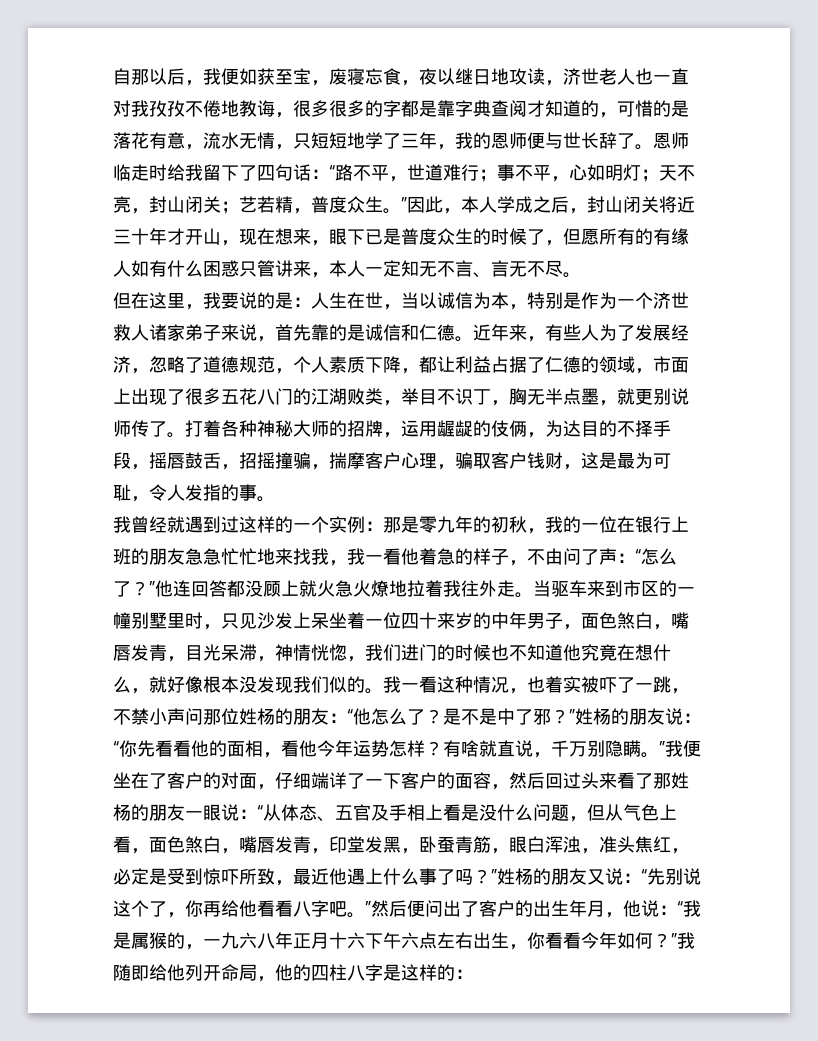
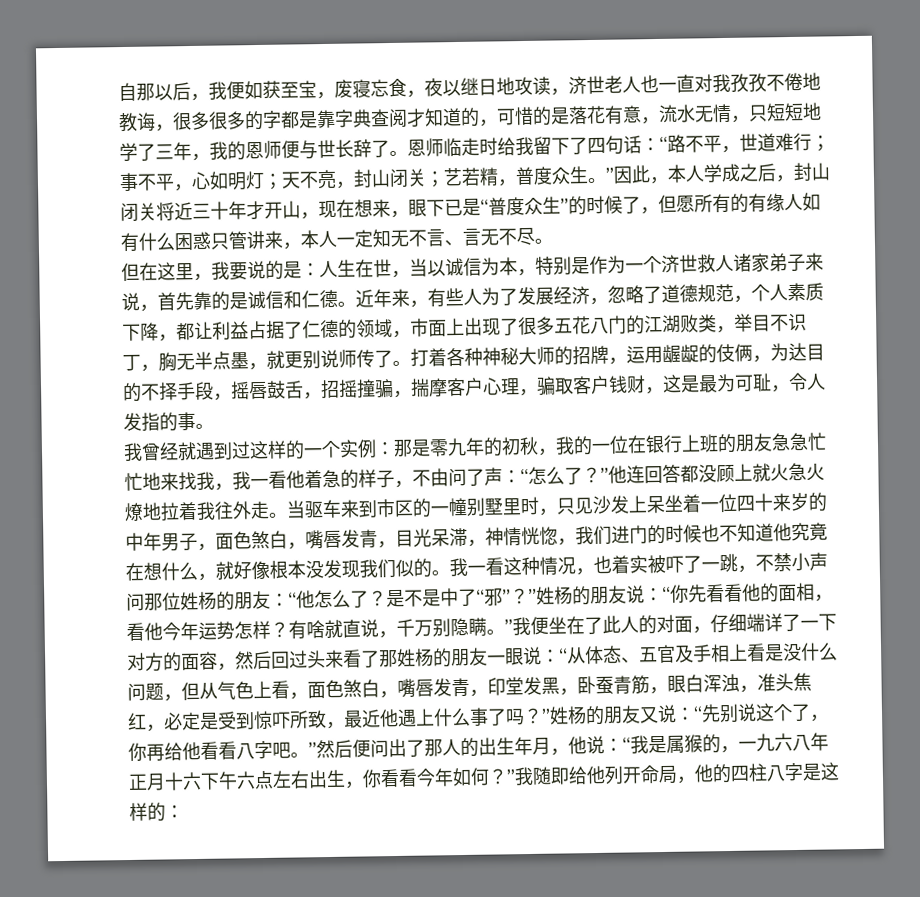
- 艺若精，普度众生。”因此，本人学成之后，封山闭关将近三十年才开山，现在想来，眼下已是普度众生的时候了，但愿所有的有缘人如有什么困惑只管讲来，本人一定知无不言、言无不尽。
+ 艺若精，普度众生。”因此，本人学成之后，封山闭关将近三十年才开山，现在想来，眼下已是“普度众生”的时候了，但愿所有的有缘人如有什么困惑只管讲来，本人一定知无不言、言无不尽。
- 是不是中了邪？”姓杨的朋友说：“你先看看他的面相，看他今年运势怎样？
+ 是不是中了“邪”？”姓杨的朋友说：“你先看看他的面相，看他今年运势怎样？
- 有啥就直说，千万别隐瞒。”我便坐在了客户的对面，仔细端详了一下客户的面容，然后回过头来看了那姓杨的朋友一眼说：
+ 有啥就直说，千万别隐瞒。”我便坐在了此人的对面，仔细端详了一下对方的面容，然后回过头来看了那姓杨的朋友一眼说：
- “先别说这个了，你再给他看看八字吧。”然后便问出了客户的出生年月，他说：
+ “先别说这个了，你再给他看看八字吧。”然后便问出了那人的出生年月，他说：

